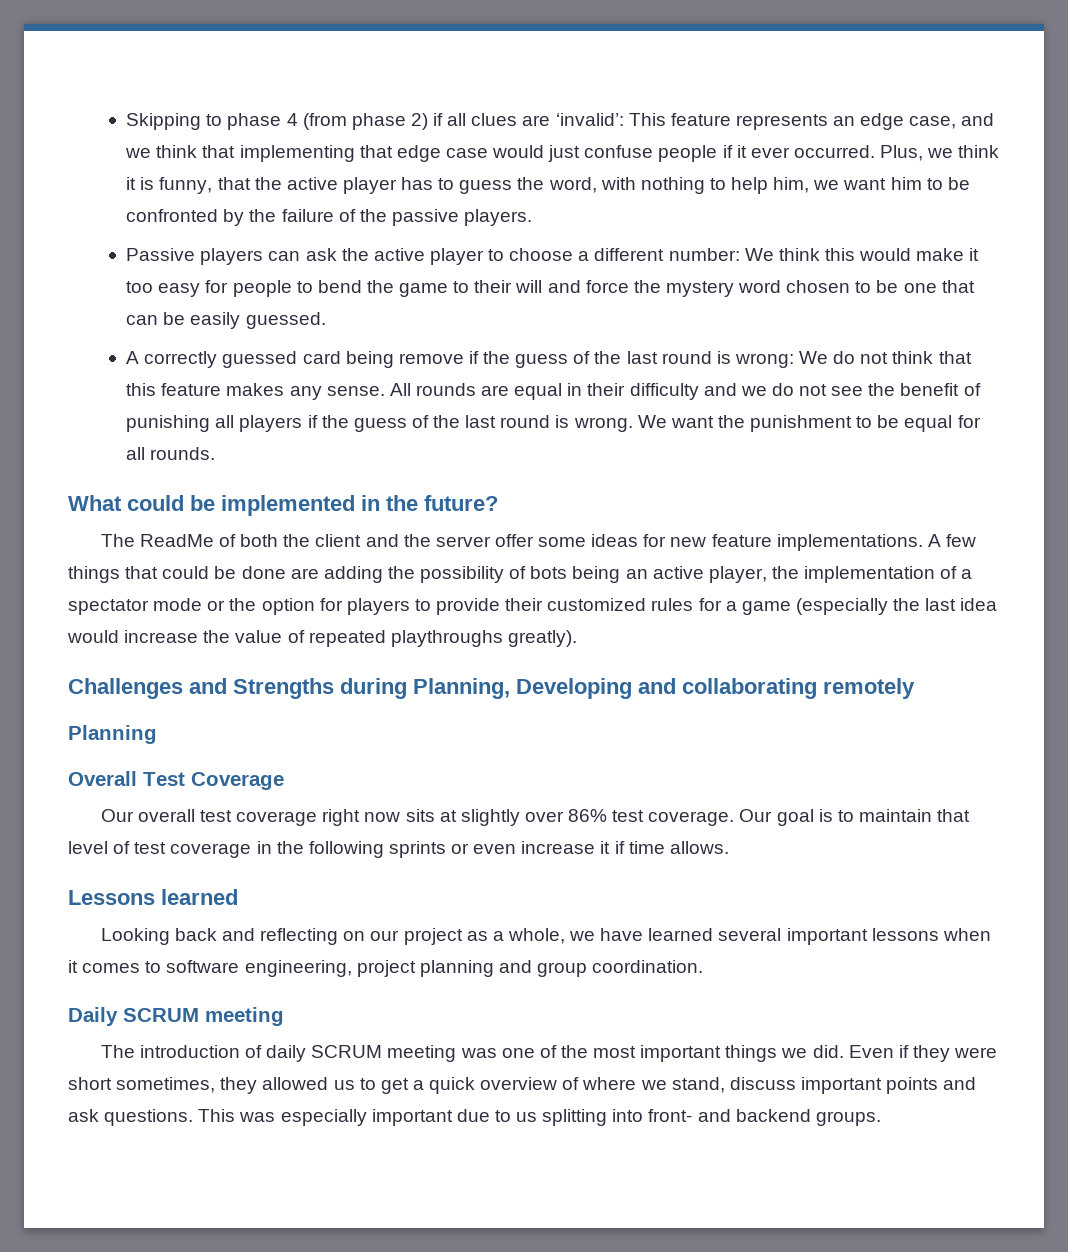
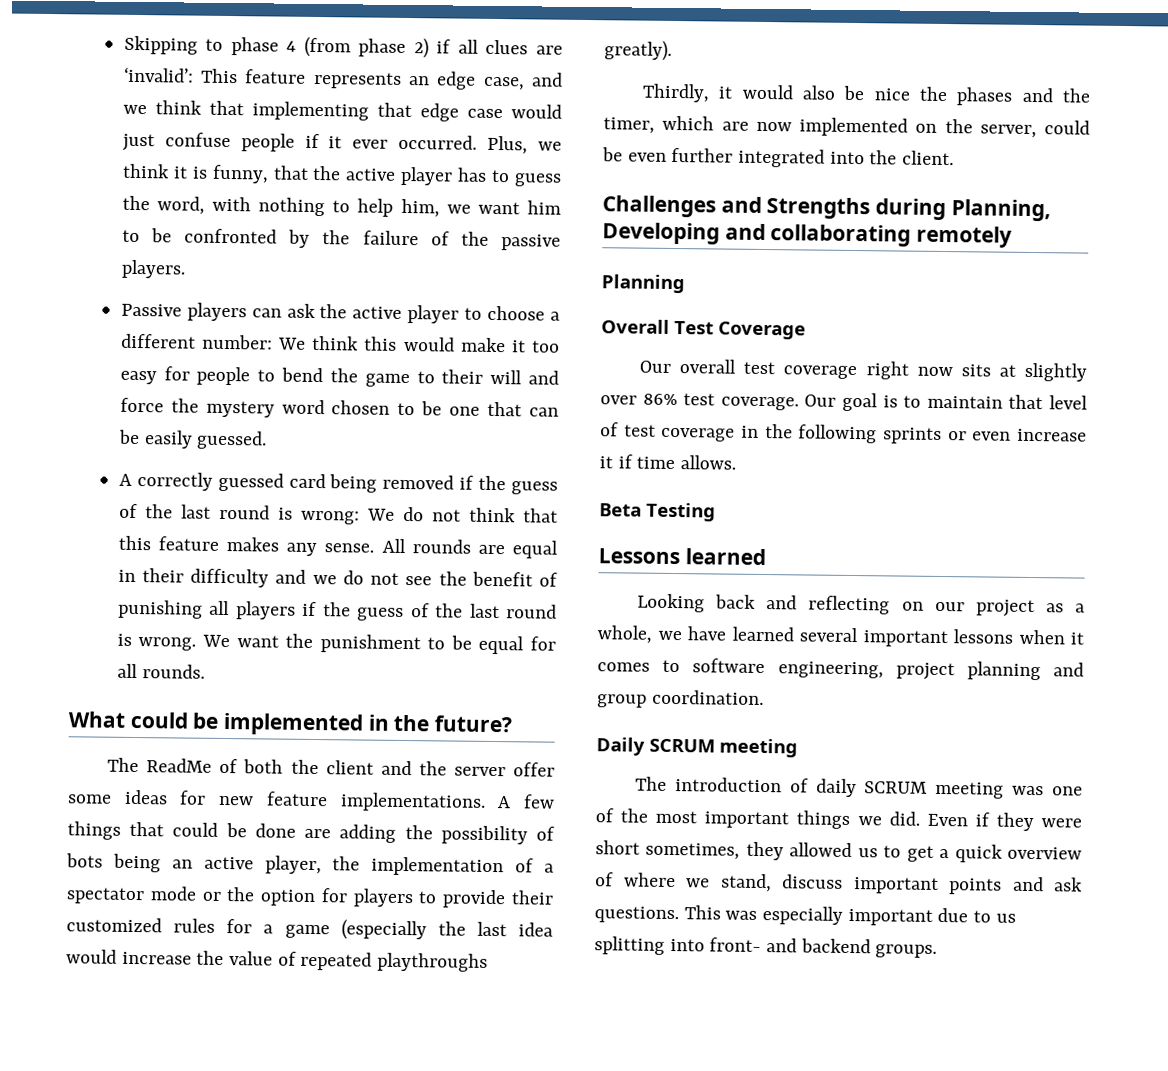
- A correctly guessed card being remove if the guess of the last round is wrong: We do not think that this feature makes any sense.
+ A correctly guessed card being removed if the guess of the last round is wrong: We do not think that this feature makes any sense.
+ Thirdly, it would also be nice the phases and the timer, which are now implemented on the server, could be even further integrated into the client.
+ Beta Testing

